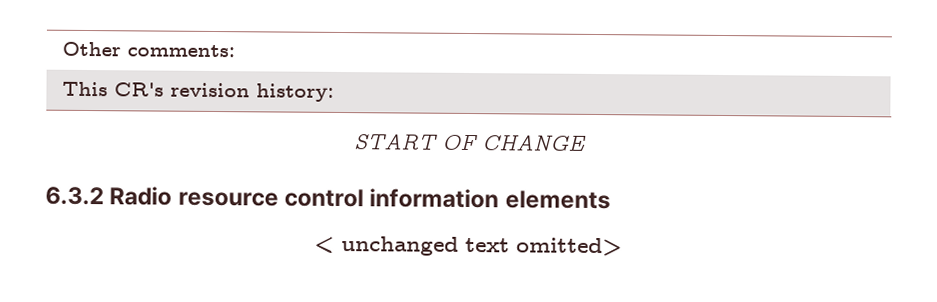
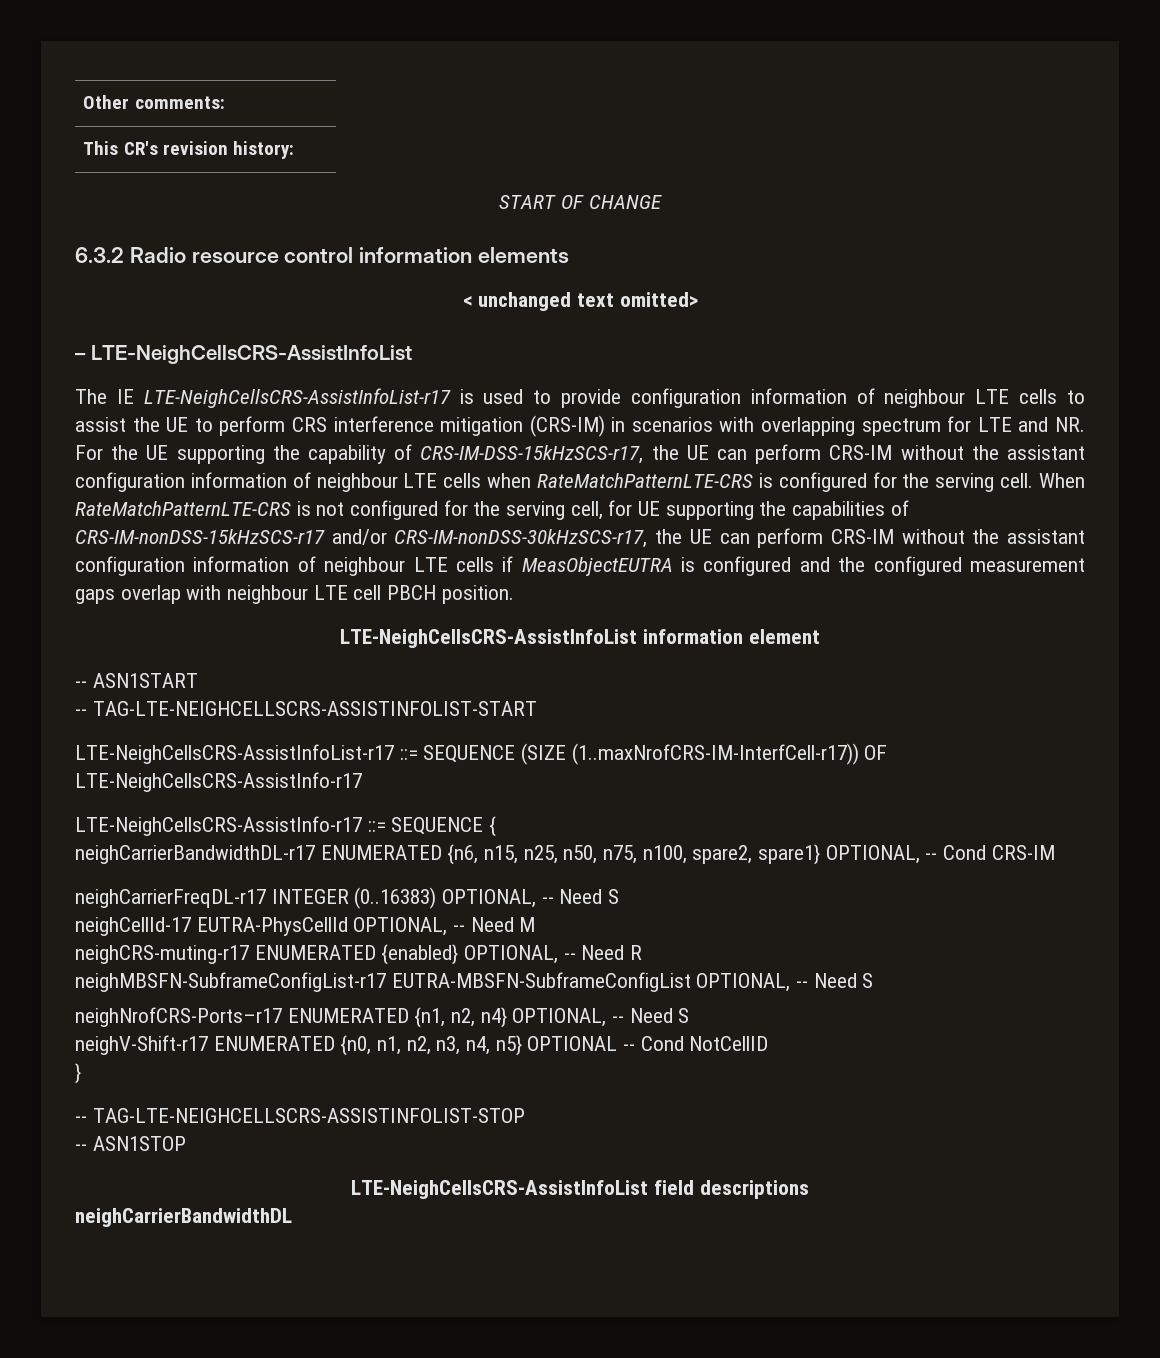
+ – LTE-NeighCellsCRS-AssistInfoList
+ The IE LTE-NeighCellsCRS-AssistInfoList-r17 is used to provide configuration information of neighbour LTE cells to assist the UE to perform CRS interference mitigation (CRS-IM) in scenarios with overlapping spectrum for LTE and NR. For the UE supporting the capability of CRS-IM-DSS-15kHzSCS-r17, the UE can perform CRS-IM without the assistant configuration information of neighbour LTE cells when RateMatchPatternLTE-CRS is configured for the serving cell. When RateMatchPatternLTE-CRS is not configured for the serving cell, for UE supporting the capabilities of CRS-IM-nonDSS-15kHzSCS-r17 and/or CRS-IM-nonDSS-30kHzSCS-r17, the UE can perform CRS-IM without the assistant configuration information of neighbour LTE cells if MeasObjectEUTRA is configured and the configured measurement gaps overlap with neighbour LTE cell PBCH position.
+ LTE-NeighCellsCRS-AssistInfoList information element
+ -- ASN1START
+ -- TAG-LTE-NEIGHCELLSCRS-ASSISTINFOLIST-START
+ LTE-NeighCellsCRS-AssistInfoList-r17 ::= SEQUENCE (SIZE (1..maxNrofCRS-IM-InterfCell-r17)) OF LTE-NeighCellsCRS-AssistInfo-r17
+ LTE-NeighCellsCRS-AssistInfo-r17 ::= SEQUENCE {
+ neighCarrierBandwidthDL-r17 ENUMERATED {n6, n15, n25, n50, n75, n100, spare2, spare1} OPTIONAL, -- Cond CRS-IM
+ neighCarrierFreqDL-r17 INTEGER (0..16383) OPTIONAL, -- Need S
+ neighCellId-17 EUTRA-PhysCellId OPTIONAL, -- Need M
+ neighCRS-muting-r17 ENUMERATED {enabled} OPTIONAL, -- Need R
+ neighMBSFN-SubframeConfigList-r17 EUTRA-MBSFN-SubframeConfigList OPTIONAL, -- Need S
+ neighNrofCRS-Ports–r17 ENUMERATED {n1, n2, n4} OPTIONAL, -- Need S
+ neighV-Shift-r17 ENUMERATED {n0, n1, n2, n3, n4, n5} OPTIONAL -- Cond NotCellID
+ }
+ -- TAG-LTE-NEIGHCELLSCRS-ASSISTINFOLIST-STOP
+ -- ASN1STOP
+ LTE-NeighCellsCRS-AssistInfoList field descriptions
+ neighCarrierBandwidthDL

